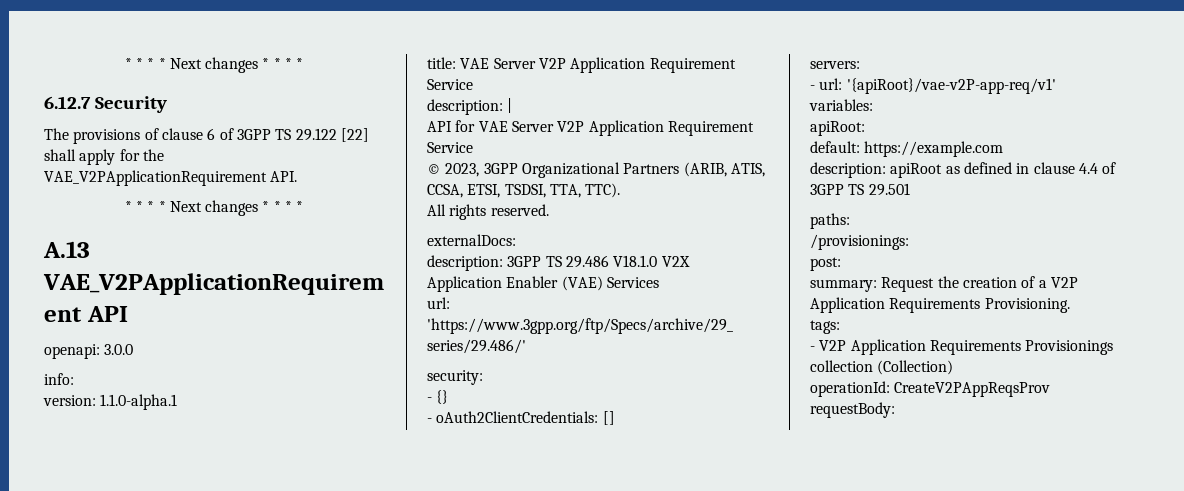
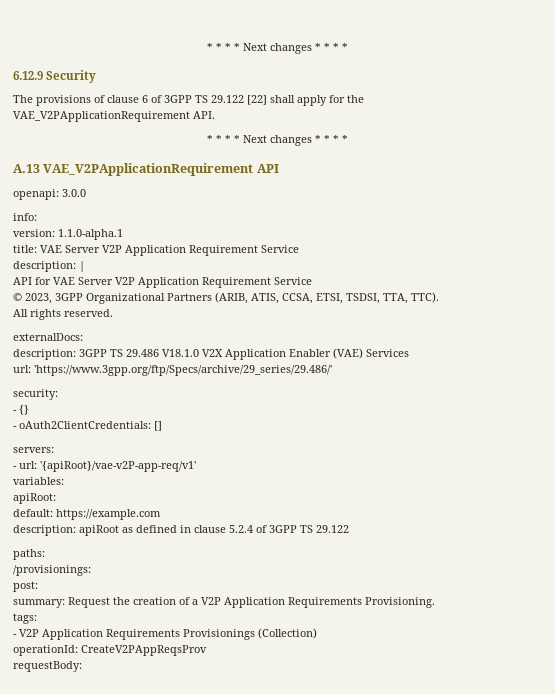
- 6.12.7 Security
+ 6.12.9 Security
- description: apiRoot as defined in clause 4.4 of 3GPP TS 29.501
+ description: apiRoot as defined in clause 5.2.4 of 3GPP TS 29.122
- - V2P Application Requirements Provisionings collection (Collection)
+ - V2P Application Requirements Provisionings (Collection)

